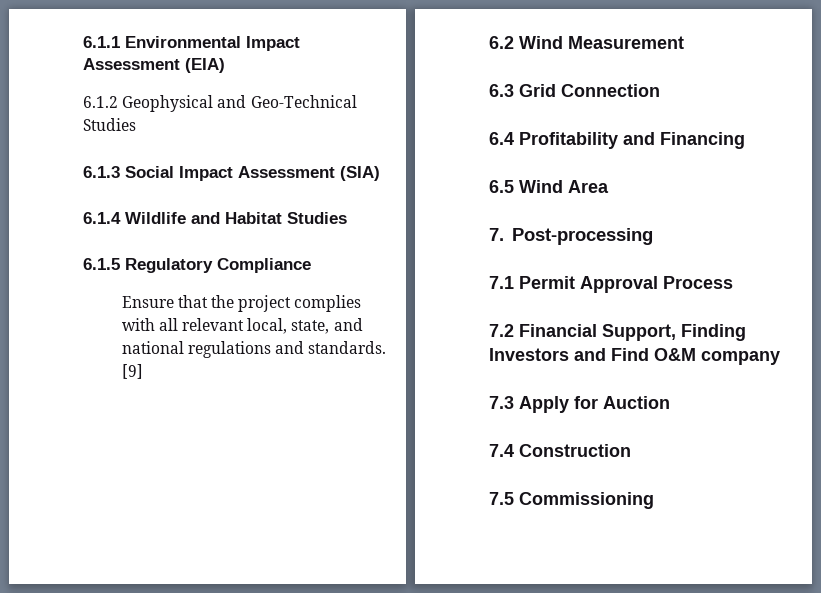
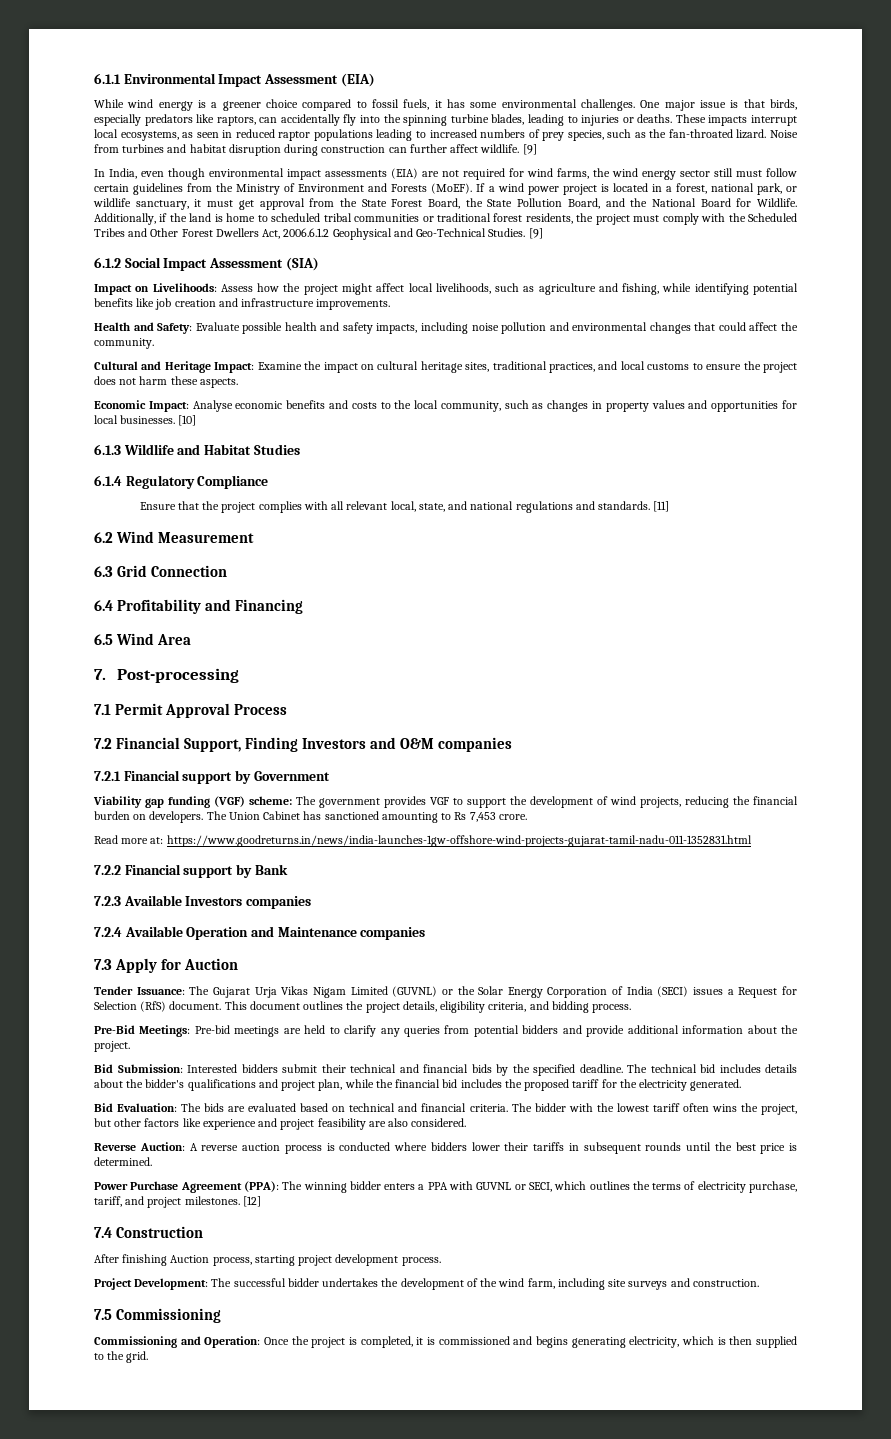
- 6.1.2 Geophysical and Geo-Technical Studies
- 6.1.3 Social Impact Assessment (SIA)
- 6.1.4 Wildlife and Habitat Studies
+ While wind energy is a greener choice compared to fossil fuels, it has some environmental challenges. One major issue is that birds, especially predators like raptors, can accidentally fly into the spinning turbine blades, leading to injuries or deaths. These impacts interrupt local ecosystems, as seen in reduced raptor populations leading to increased numbers of prey species, such as the fan-throated lizard. Noise from turbines and habitat disruption during construction can further affect wildlife. [9]
+ In India, even though environmental impact assessments (EIA) are not required for wind farms, the wind energy sector still must follow certain guidelines from the Ministry of Environment and Forests (MoEF). If a wind power project is located in a forest, national park, or wildlife sanctuary, it must get approval from the State Forest Board, the State Pollution Board, and the National Board for Wildlife. Additionally, if the land is home to scheduled tribal communities or traditional forest residents, the project must comply with the Scheduled Tribes and Other Forest Dwellers Act, 2006.6.1.2 Geophysical and Geo-Technical Studies. [9]
+ 6.1.2 Social Impact Assessment (SIA)
+ Impact on Livelihoods: Assess how the project might affect local livelihoods, such as agriculture and fishing, while identifying potential benefits like job creation and infrastructure improvements.
+ Health and Safety: Evaluate possible health and safety impacts, including noise pollution and environmental changes that could affect the community.
+ Cultural and Heritage Impact: Examine the impact on cultural heritage sites, traditional practices, and local customs to ensure the project does not harm these aspects.
+ Economic Impact: Analyse economic benefits and costs to the local community, such as changes in property values and opportunities for local businesses. [10]
+ 6.1.3 Wildlife and Habitat Studies
- 6.1.5 Regulatory Compliance
+ 6.1.4 Regulatory Compliance
- [9]
+ [11]
- 7.2 Financial Support, Finding Investors and Find O&M company
+ 7.2 Financial Support, Finding Investors and O&M companies
+ 7.2.1 Financial support by Government
+ Viability gap funding (VGF) scheme: The government provides VGF to support the development of wind projects, reducing the financial burden on developers. The Union Cabinet has sanctioned amounting to Rs 7,453 crore.
+ Read more at: https://www.goodreturns.in/news/india-launches-1gw-offshore-wind-projects-gujarat-tamil-nadu-011-1352831.html
+ 7.2.2 Financial support by Bank
+ 7.2.3 Available Investors companies
+ 7.2.4 Available Operation and Maintenance companies
  7.3 Apply for Auction
+ Tender Issuance: The Gujarat Urja Vikas Nigam Limited (GUVNL) or the Solar Energy Corporation of India (SECI) issues a Request for Selection (RfS) document. This document outlines the project details, eligibility criteria, and bidding process.
+ Pre-Bid Meetings: Pre-bid meetings are held to clarify any queries from potential bidders and provide additional information about the project.
+ Bid Submission: Interested bidders submit their technical and financial bids by the specified deadline. The technical bid includes details about the bidder's qualifications and project plan, while the financial bid includes the proposed tariff for the electricity generated.
+ Bid Evaluation: The bids are evaluated based on technical and financial criteria. The bidder with the lowest tariff often wins the project, but other factors like experience and project feasibility are also considered.
+ Reverse Auction: A reverse auction process is conducted where bidders lower their tariffs in subsequent rounds until the best price is determined.
+ Power Purchase Agreement (PPA): The winning bidder enters a PPA with GUVNL or SECI, which outlines the terms of electricity purchase, tariff, and project milestones. [12]
  7.4 Construction
+ After finishing Auction process, starting project development process.
+ Project Development: The successful bidder undertakes the development of the wind farm, including site surveys and construction.
  7.5 Commissioning
+ Commissioning and Operation: Once the project is completed, it is commissioned and begins generating electricity, which is then supplied to the grid.

